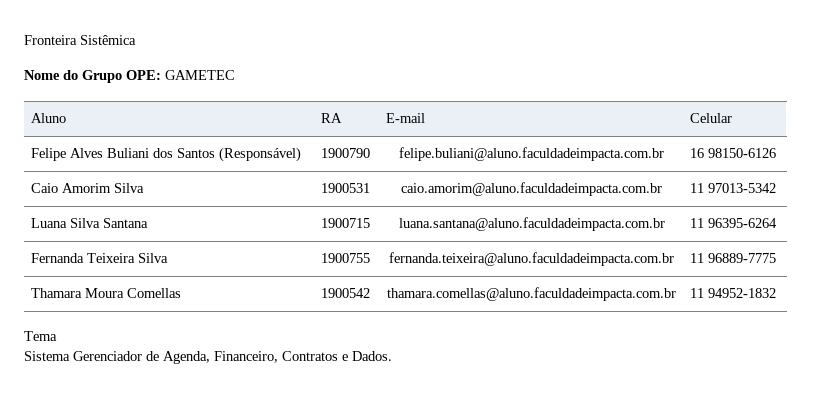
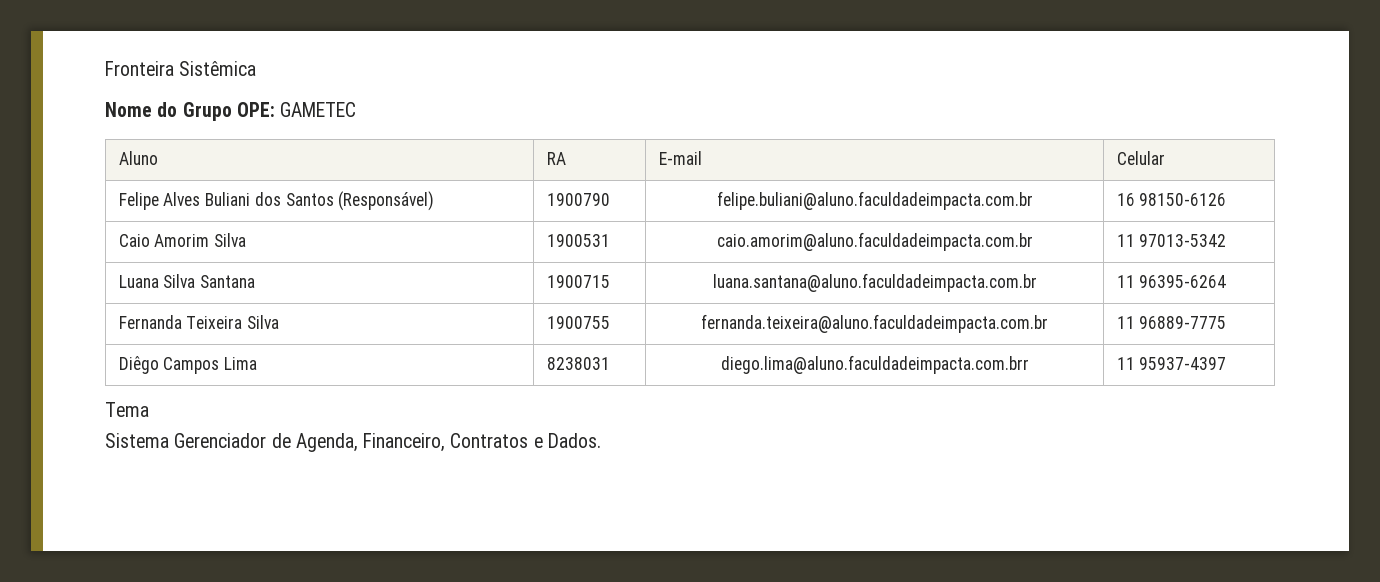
- Thamara Moura Comellas | 1900542 | thamara.comellas@aluno.faculdadeimpacta.com.br | 11 94952-1832
+ Diêgo Campos Lima | 8238031 | diego.lima@aluno.faculdadeimpacta.com.brr | 11 95937-4397

